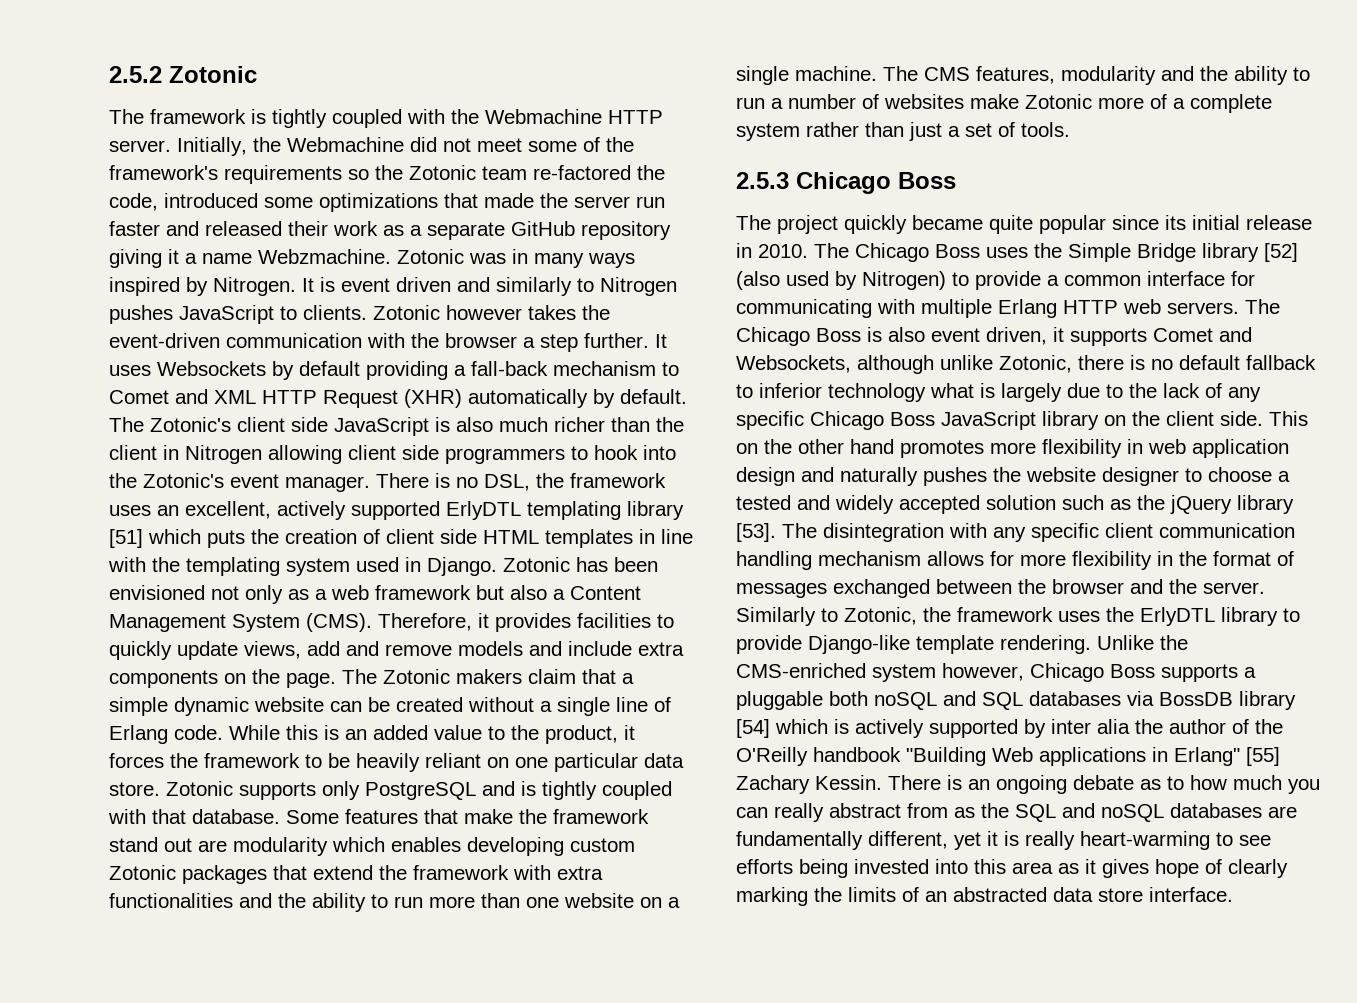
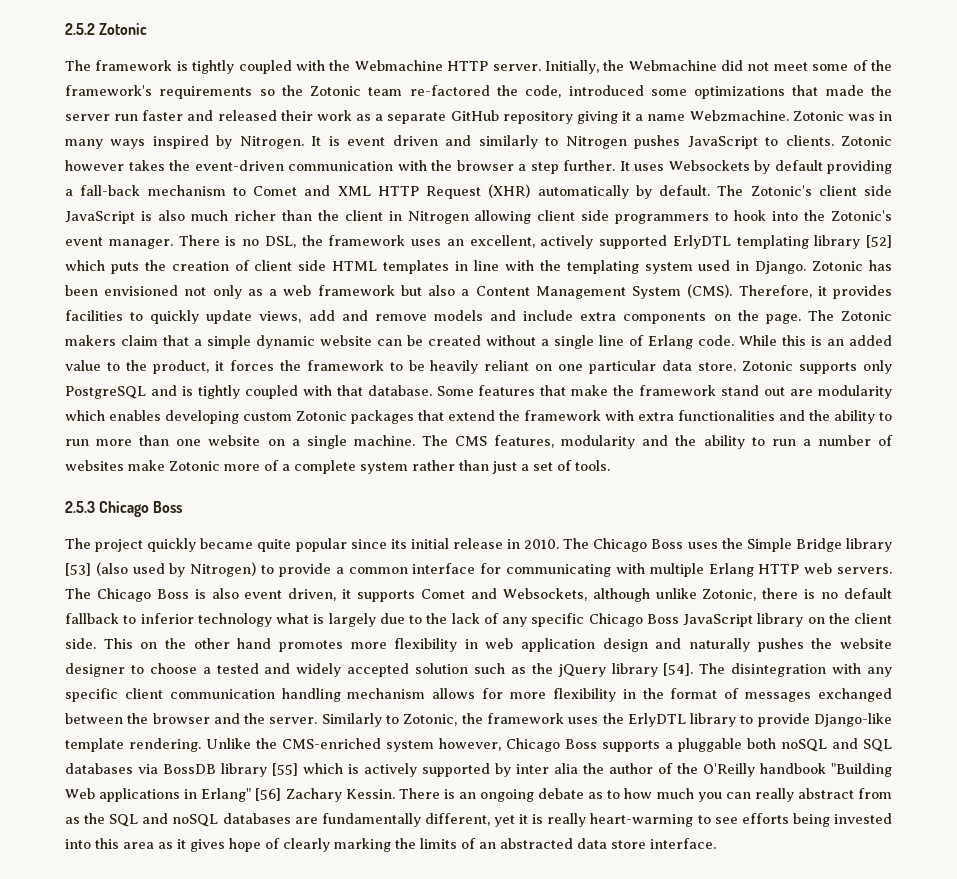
- There is no DSL, the framework uses an excellent, actively supported ErlyDTL templating library [51] which puts the creation of client side HTML templates in line with the templating system used in Django.
+ There is no DSL, the framework uses an excellent, actively supported ErlyDTL templating library [52] which puts the creation of client side HTML templates in line with the templating system used in Django.
- The Chicago Boss uses the Simple Bridge library [52] (also used by Nitrogen) to provide a common interface for communicating with multiple Erlang HTTP web servers.
+ The Chicago Boss uses the Simple Bridge library [53] (also used by Nitrogen) to provide a common interface for communicating with multiple Erlang HTTP web servers.
- This on the other hand promotes more flexibility in web application design and naturally pushes the website designer to choose a tested and widely accepted solution such as the jQuery library [53].
+ This on the other hand promotes more flexibility in web application design and naturally pushes the website designer to choose a tested and widely accepted solution such as the jQuery library [54].
- Unlike the CMS-enriched system however, Chicago Boss supports a pluggable both noSQL and SQL databases via BossDB library [54] which is actively supported by inter alia the author of the O'Reilly handbook "Building Web applications in Erlang" [55] Zachary Kessin.
+ Unlike the CMS-enriched system however, Chicago Boss supports a pluggable both noSQL and SQL databases via BossDB library [55] which is actively supported by inter alia the author of the O'Reilly handbook "Building Web applications in Erlang" [56] Zachary Kessin.

